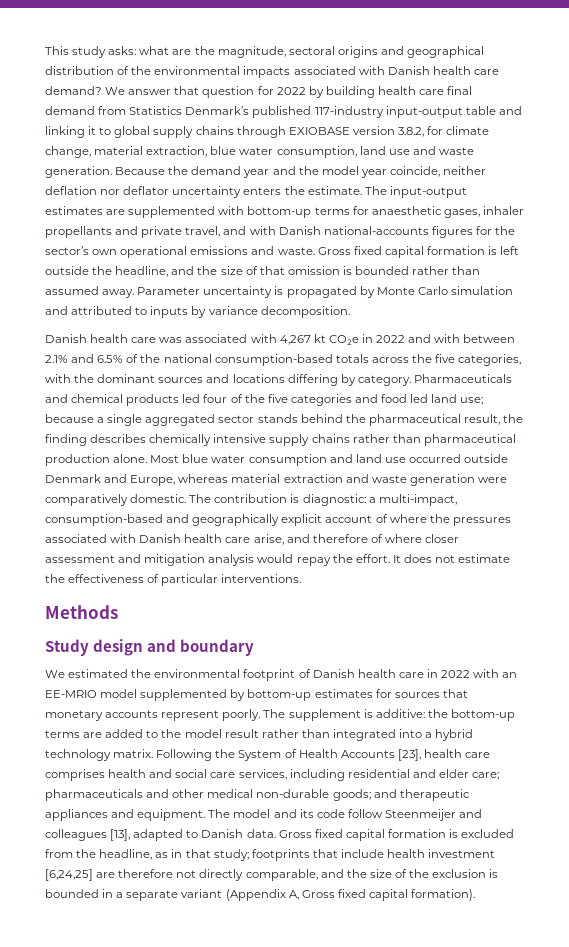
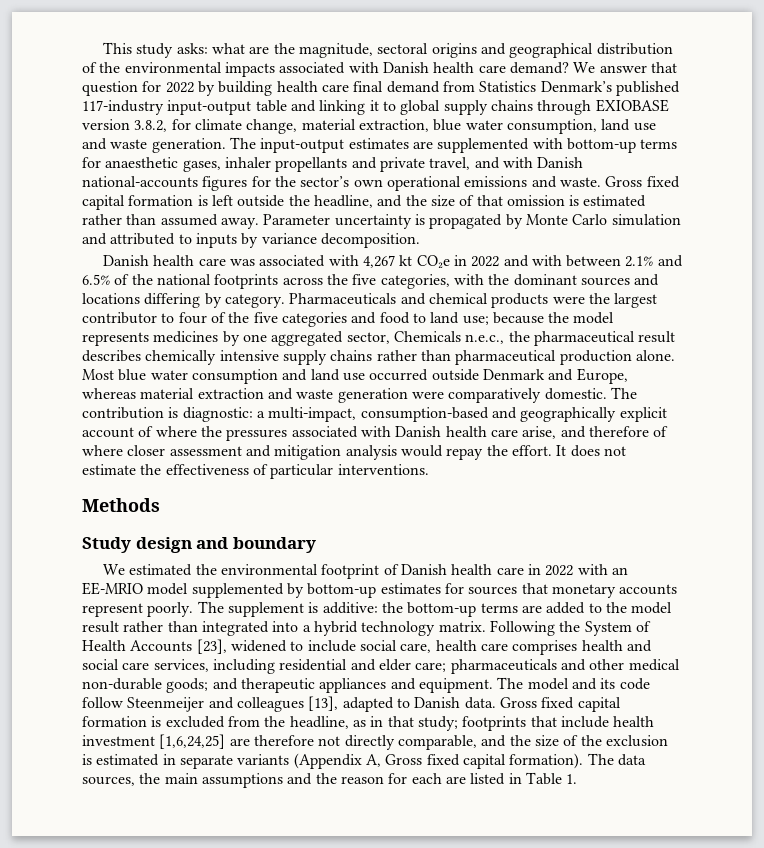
- Because the demand year and the model year coincide, neither deflation nor deflator uncertainty enters the estimate.
- Gross fixed capital formation is left outside the headline, and the size of that omission is bounded rather than assumed away.
+ Gross fixed capital formation is left outside the headline, and the size of that omission is estimated rather than assumed away.
- Danish health care was associated with 4,267 kt CO₂e in 2022 and with between 2.1% and 6.5% of the national consumption-based totals across the five categories, with the dominant sources and locations differing by category.
+ Danish health care was associated with 4,267 kt CO₂e in 2022 and with between 2.1% and 6.5% of the national footprints across the five categories, with the dominant sources and locations differing by category.
- Pharmaceuticals and chemical products led four of the five categories and food led land use; because a single aggregated sector stands behind the pharmaceutical result, the finding describes chemically intensive supply chains rather than pharmaceutical production alone.
+ Pharmaceuticals and chemical products were the largest contributor to four of the five categories and food to land use; because the model represents medicines by one aggregated sector, Chemicals n.e.c., the pharmaceutical result describes chemically intensive supply chains rather than pharmaceutical production alone.
- Following the System of Health Accounts [23], health care comprises health and social care services, including residential and elder care; pharmaceuticals and other medical non-durable goods; and therapeutic appliances and equipment.
+ Following the System of Health Accounts [23], widened to include social care, health care comprises health and social care services, including residential and elder care; pharmaceuticals and other medical non-durable goods; and therapeutic appliances and equipment.
- Gross fixed capital formation is excluded from the headline, as in that study; footprints that include health investment [6,24,25] are therefore not directly comparable, and the size of the exclusion is bounded in a separate variant (Appendix A, Gross fixed capital formation).
+ Gross fixed capital formation is excluded from the headline, as in that study; footprints that include health investment [1,6,24,25] are therefore not directly comparable, and the size of the exclusion is estimated in separate variants (Appendix A, Gross fixed capital formation).
+ The data sources, the main assumptions and the reason for each are listed in Table 1.

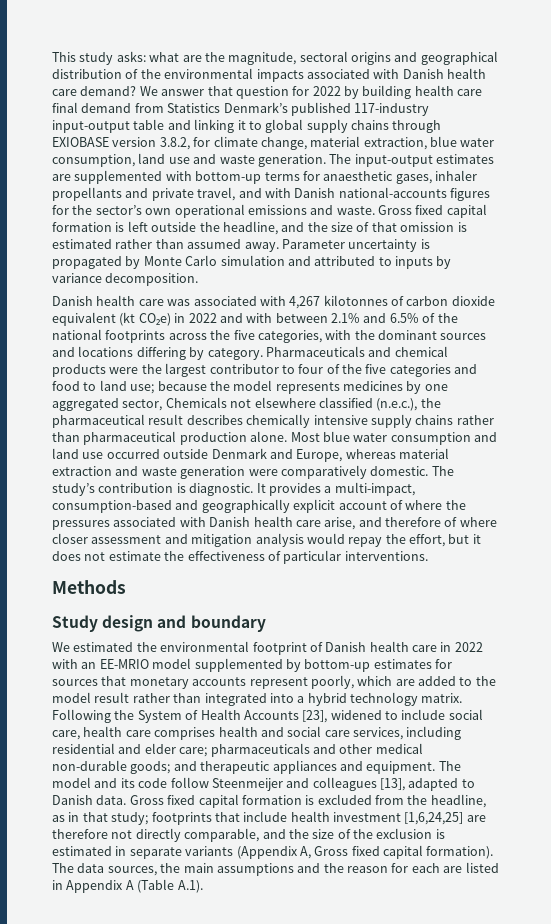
- Danish health care was associated with 4,267 kt CO₂e in 2022 and with between 2.1% and 6.5% of the national footprints across the five categories, with the dominant sources and locations differing by category.
+ Danish health care was associated with 4,267 kilotonnes of carbon dioxide equivalent (kt CO₂e) in 2022 and with between 2.1% and 6.5% of the national footprints across the five categories, with the dominant sources and locations differing by category.
- Pharmaceuticals and chemical products were the largest contributor to four of the five categories and food to land use; because the model represents medicines by one aggregated sector, Chemicals n.e.c., the pharmaceutical result describes chemically intensive supply chains rather than pharmaceutical production alone.
+ Pharmaceuticals and chemical products were the largest contributor to four of the five categories and food to land use; because the model represents medicines by one aggregated sector, Chemicals not elsewhere classified (n.e.c.), the pharmaceutical result describes chemically intensive supply chains rather than pharmaceutical production alone.
- The contribution is diagnostic: a multi-impact, consumption-based and geographically explicit account of where the pressures associated with Danish health care arise, and therefore of where closer assessment and mitigation analysis would repay the effort. It does not estimate the effectiveness of particular interventions.
+ The study’s contribution is diagnostic. It provides a multi-impact, consumption-based and geographically explicit account of where the pressures associated with Danish health care arise, and therefore of where closer assessment and mitigation analysis would repay the effort, but it does not estimate the effectiveness of particular interventions.
- We estimated the environmental footprint of Danish health care in 2022 with an EE-MRIO model supplemented by bottom-up estimates for sources that monetary accounts represent poorly. The supplement is additive: the bottom-up terms are added to the model result rather than integrated into a hybrid technology matrix.
+ We estimated the environmental footprint of Danish health care in 2022 with an EE-MRIO model supplemented by bottom-up estimates for sources that monetary accounts represent poorly, which are added to the model result rather than integrated into a hybrid technology matrix.
- The data sources, the main assumptions and the reason for each are listed in Table 1.
+ The data sources, the main assumptions and the reason for each are listed in Appendix A (Table A.1).

